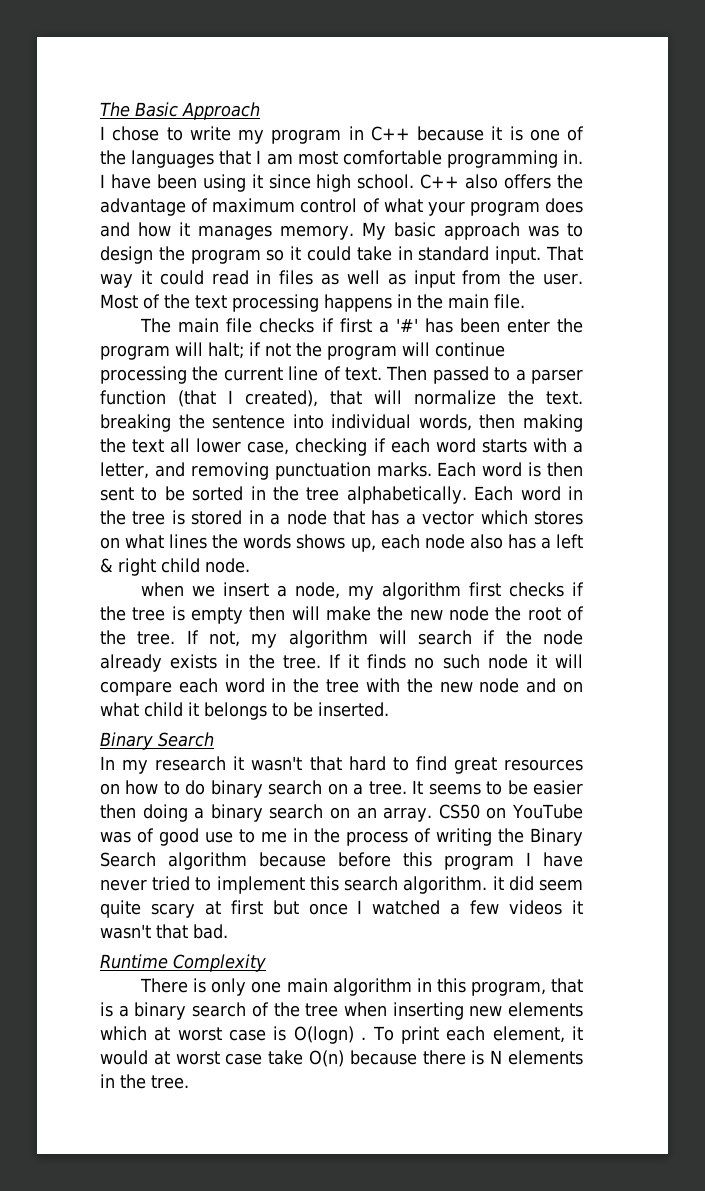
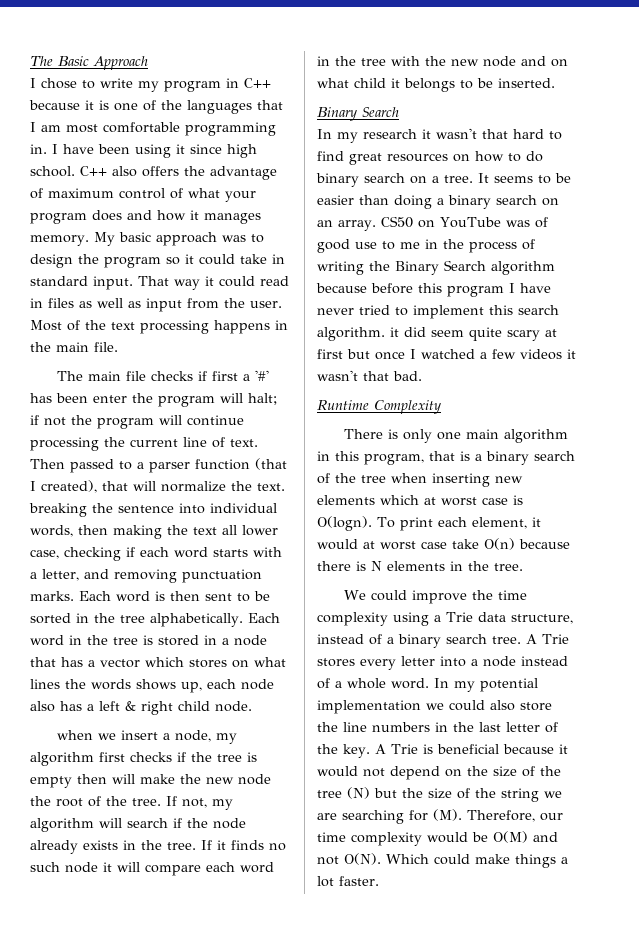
- It seems to be easier then doing a binary search on an array.
+ It seems to be easier than doing a binary search on an array.
- There is only one main algorithm in this program, that is a binary search of the tree when inserting new elements which at worst case is O(logn) .
+ There is only one main algorithm in this program, that is a binary search of the tree when inserting new elements which at worst case is O(logn).
+ We could improve the time complexity using a Trie data structure, instead of a binary search tree. A Trie stores every letter into a node instead of a whole word. In my potential implementation we could also store the line numbers in the last letter of the key. A Trie is beneficial because it would not depend on the size of the tree (N) but the size of the string we are searching for (M). Therefore, our time complexity would be O(M) and not O(N). Which could make things a lot faster.

